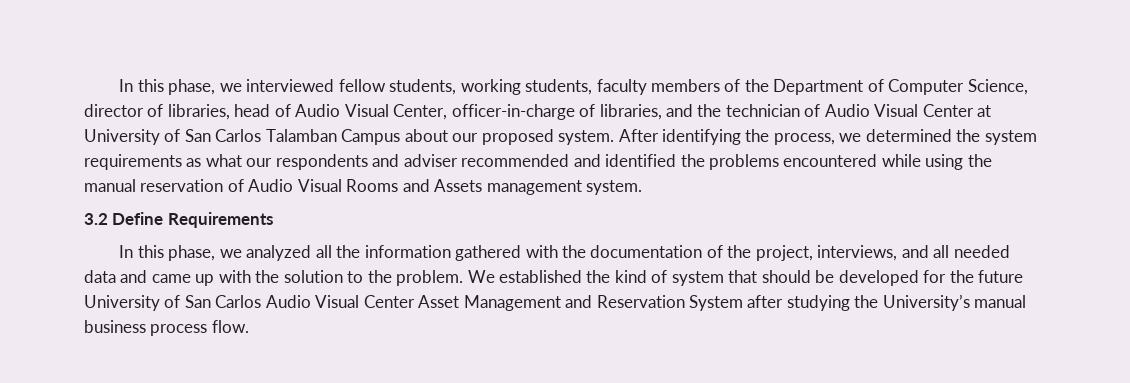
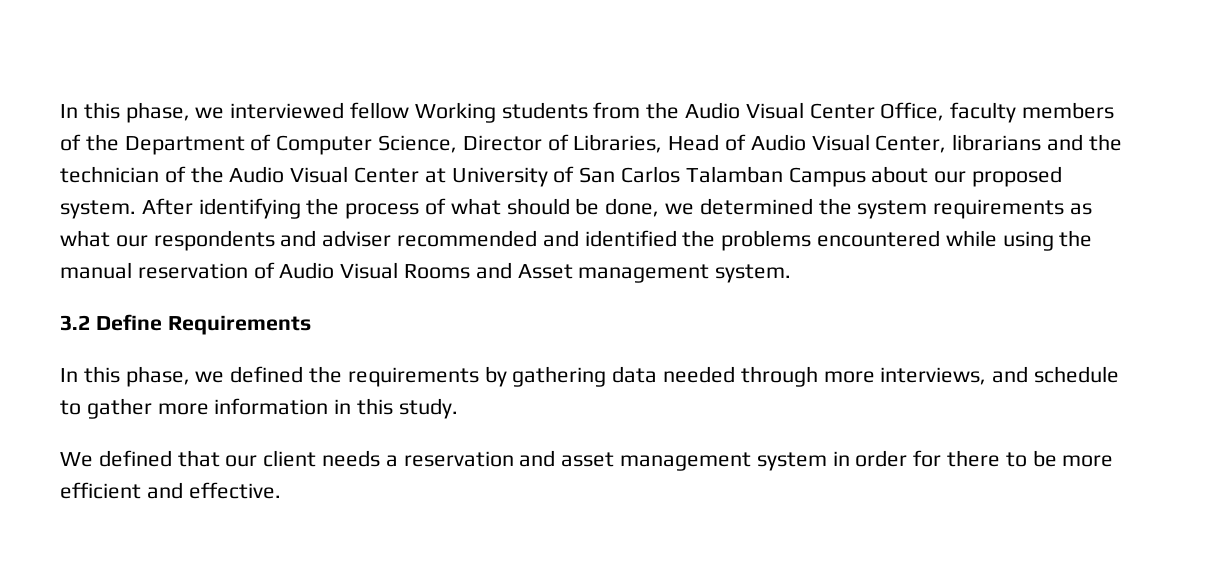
- In this phase, we interviewed fellow students, working students, faculty members of the Department of Computer Science, director of libraries, head of Audio Visual Center, officer-in-charge of libraries, and the technician of Audio Visual Center at University of San Carlos Talamban Campus about our proposed system.
+ In this phase, we interviewed fellow Working students from the Audio Visual Center Office, faculty members of the Department of Computer Science, Director of Libraries, Head of Audio Visual Center, librarians and the technician of the Audio Visual Center at University of San Carlos Talamban Campus about our proposed system.
- After identifying the process, we determined the system requirements as what our respondents and adviser recommended and identified the problems encountered while using the manual reservation of Audio Visual Rooms and Assets management system.
+ After identifying the process of what should be done, we determined the system requirements as what our respondents and adviser recommended and identified the problems encountered while using the manual reservation of Audio Visual Rooms and Asset management system.
- In this phase, we analyzed all the information gathered with the documentation of the project, interviews, and all needed data and came up with the solution to the problem. We established the kind of system that should be developed for the future University of San Carlos Audio Visual Center Asset Management and Reservation System after studying the University’s manual business process flow.
+ In this phase, we defined the requirements by gathering data needed through more interviews, and schedule to gather more information in this study.
+ We defined that our client needs a reservation and asset management system in order for there to be more efficient and effective.

